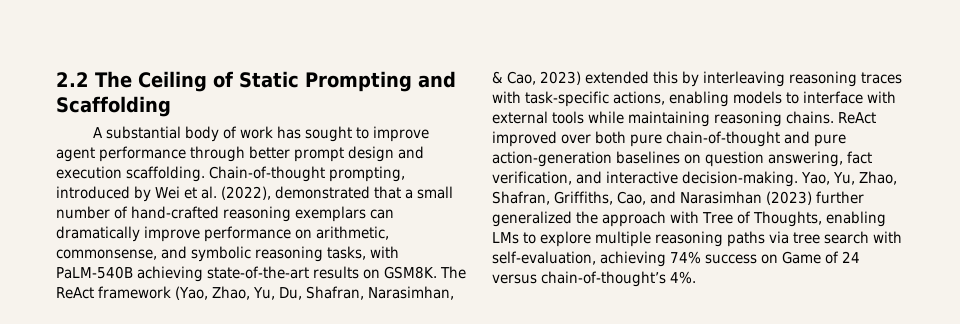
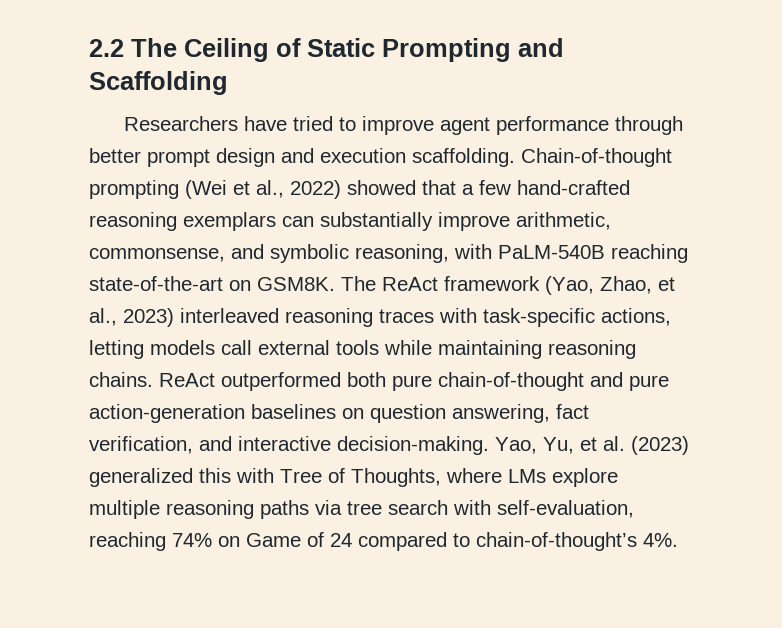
- A substantial body of work has sought to improve agent performance through better prompt design and execution scaffolding.
+ Researchers have tried to improve agent performance through better prompt design and execution scaffolding.
- Chain-of-thought prompting, introduced by Wei et al. (2022), demonstrated that a small number of hand-crafted reasoning exemplars can dramatically improve performance on arithmetic, commonsense, and symbolic reasoning tasks, with PaLM-540B achieving state-of-the-art results on GSM8K.
+ Chain-of-thought prompting (Wei et al., 2022) showed that a few hand-crafted reasoning exemplars can substantially improve arithmetic, commonsense, and symbolic reasoning, with PaLM-540B reaching state-of-the-art on GSM8K.
- The ReAct framework (Yao, Zhao, Yu, Du, Shafran, Narasimhan, & Cao, 2023) extended this by interleaving reasoning traces with task-specific actions, enabling models to interface with external tools while maintaining reasoning chains.
+ The ReAct framework (Yao, Zhao, et al., 2023) interleaved reasoning traces with task-specific actions, letting models call external tools while maintaining reasoning chains.
- ReAct improved over both pure chain-of-thought and pure action-generation baselines on question answering, fact verification, and interactive decision-making.
+ ReAct outperformed both pure chain-of-thought and pure action-generation baselines on question answering, fact verification, and interactive decision-making.
- Yao, Yu, Zhao, Shafran, Griffiths, Cao, and Narasimhan (2023) further generalized the approach with Tree of Thoughts, enabling LMs to explore multiple reasoning paths via tree search with self-evaluation, achieving 74% success on Game of 24 versus chain-of-thought’s 4%.
+ Yao, Yu, et al. (2023) generalized this with Tree of Thoughts, where LMs explore multiple reasoning paths via tree search with self-evaluation, reaching 74% on Game of 24 compared to chain-of-thought’s 4%.

